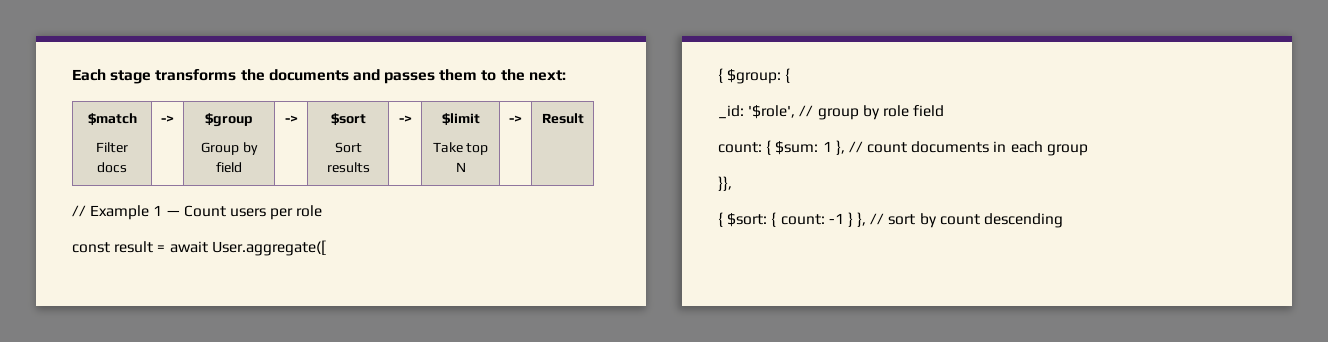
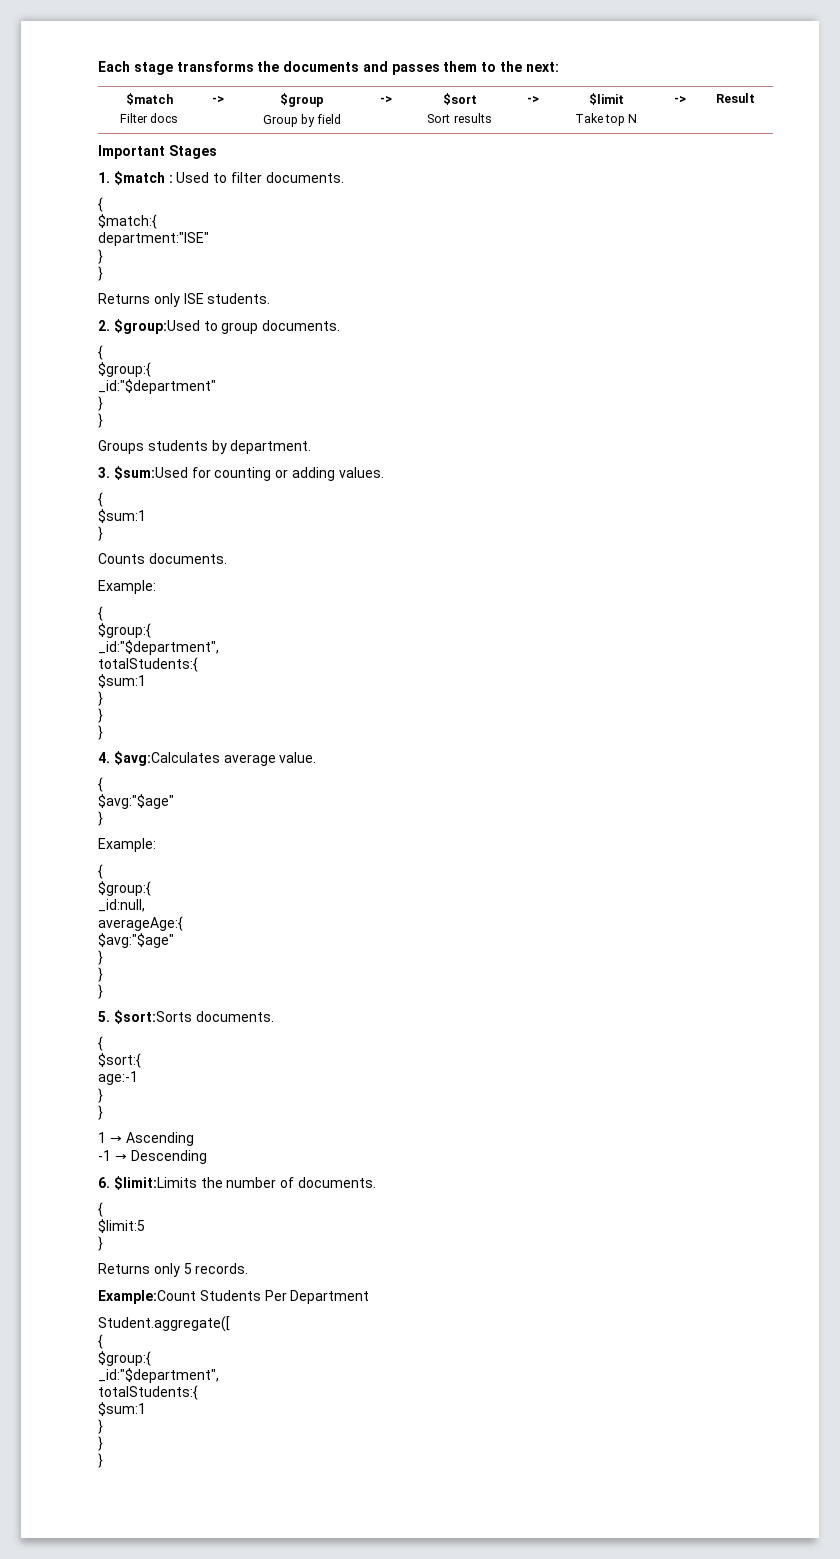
- // Example 1 — Count users per role
- const result = await User.aggregate([
- { $group: {
- _id: '$role', // group by role field
- count: { $sum: 1 }, // count documents in each group
- }},
- { $sort: { count: -1 } }, // sort by count descending
+ Important Stages
+ 1. $match : Used to filter documents.
+ {
+ $match:{
+ department:"ISE"
+ }
+ }
+ Returns only ISE students.
+ 2. $group:Used to group documents.
+ {
+ $group:{
+ _id:"$department"
+ }
+ }
+ Groups students by department.
+ 3. $sum:Used for counting or adding values.
+ {
+ $sum:1
+ }
+ Counts documents.
+ Example:
+ {
+ $group:{
+ _id:"$department",
+ totalStudents:{
+ $sum:1
+ }
+ }
+ }
+ 4. $avg:Calculates average value.
+ {
+ $avg:"$age"
+ }
+ Example:
+ {
+ $group:{
+ _id:null,
+ averageAge:{
+ $avg:"$age"
+ }
+ }
+ }
+ 5. $sort:Sorts documents.
+ {
+ $sort:{
+ age:-1
+ }
+ }
+ 1 → Ascending
+ -1 → Descending
+ 6. $limit:Limits the number of documents.
+ {
+ $limit:5
+ }
+ Returns only 5 records.
+ Example:Count Students Per Department
+ Student.aggregate([
+ {
+ $group:{
+ _id:"$department",
+ totalStudents:{
+ $sum:1
+ }
+ }
+ }

